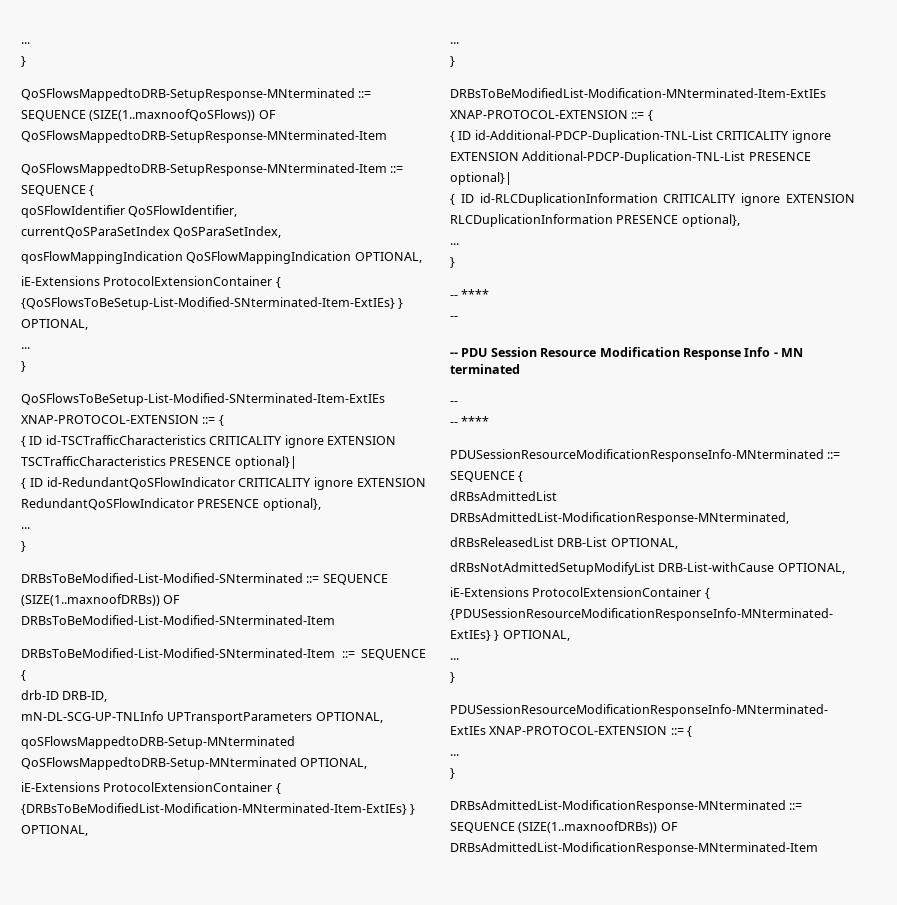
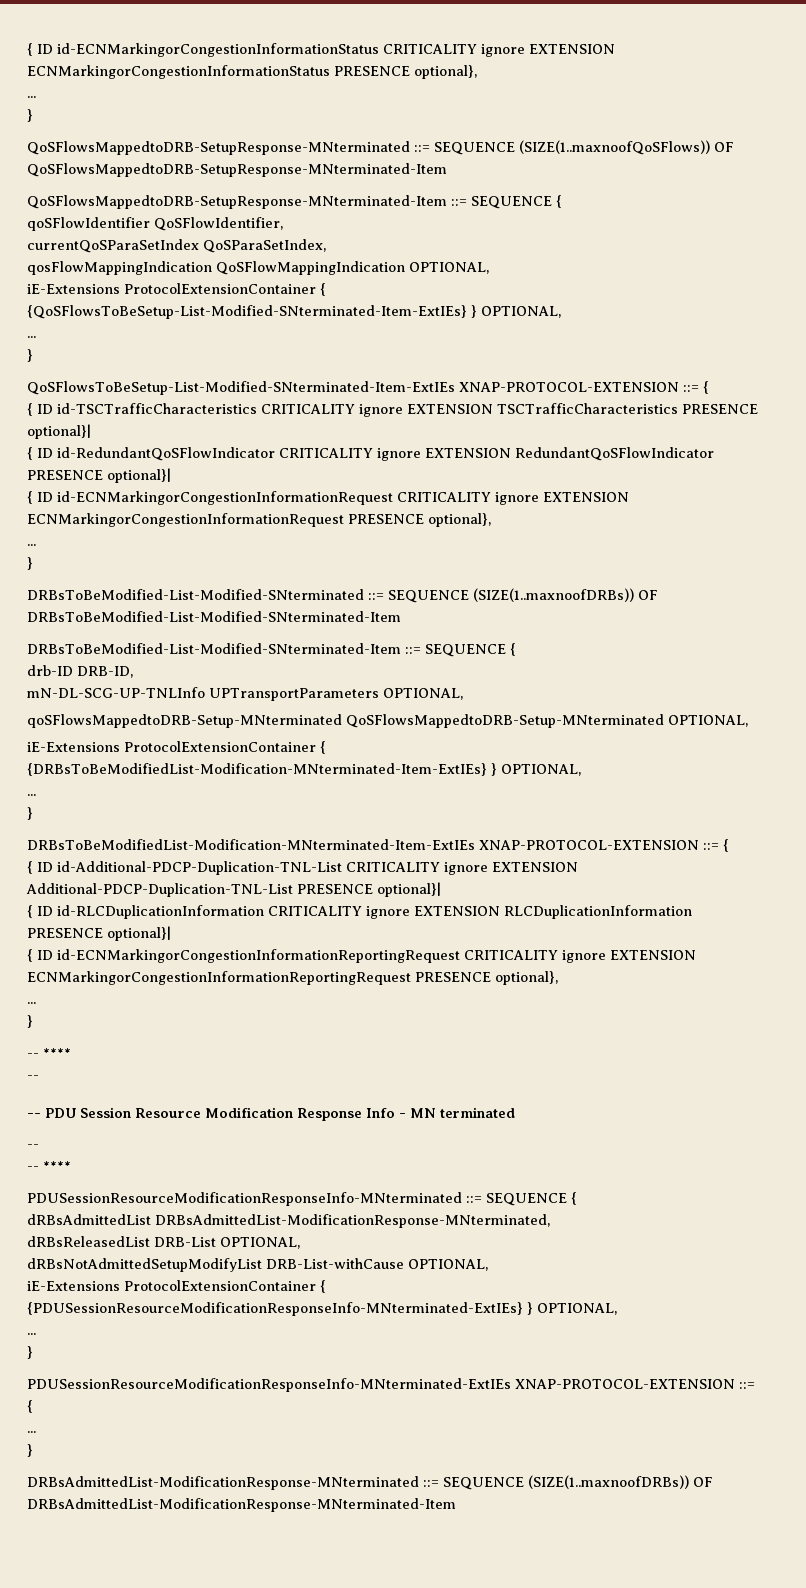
+ { ID id-ECNMarkingorCongestionInformationStatus CRITICALITY ignore EXTENSION ECNMarkingorCongestionInformationStatus PRESENCE optional},
- { ID id-RedundantQoSFlowIndicator CRITICALITY ignore EXTENSION RedundantQoSFlowIndicator PRESENCE optional},
+ { ID id-RedundantQoSFlowIndicator CRITICALITY ignore EXTENSION RedundantQoSFlowIndicator PRESENCE optional}|
+ { ID id-ECNMarkingorCongestionInformationRequest CRITICALITY ignore EXTENSION ECNMarkingorCongestionInformationRequest PRESENCE optional},
- { ID id-RLCDuplicationInformation CRITICALITY ignore EXTENSION RLCDuplicationInformation PRESENCE optional},
+ { ID id-RLCDuplicationInformation CRITICALITY ignore EXTENSION RLCDuplicationInformation PRESENCE optional}|
+ { ID id-ECNMarkingorCongestionInformationReportingRequest CRITICALITY ignore EXTENSION ECNMarkingorCongestionInformationReportingRequest PRESENCE optional},

